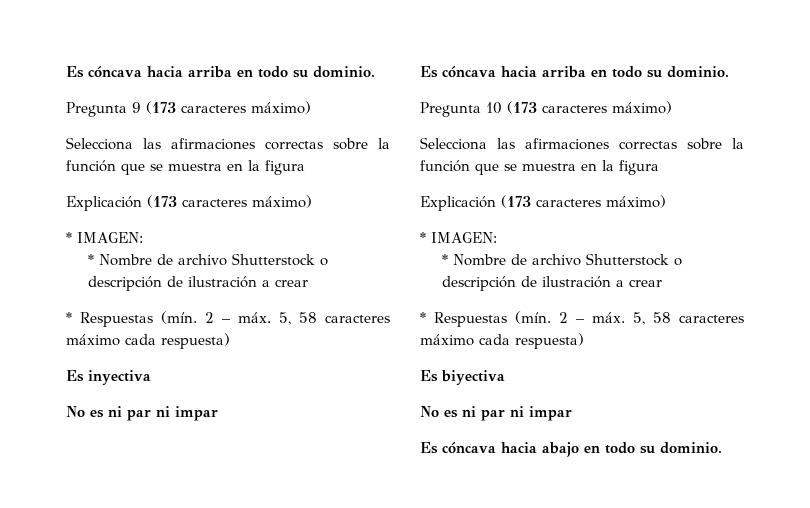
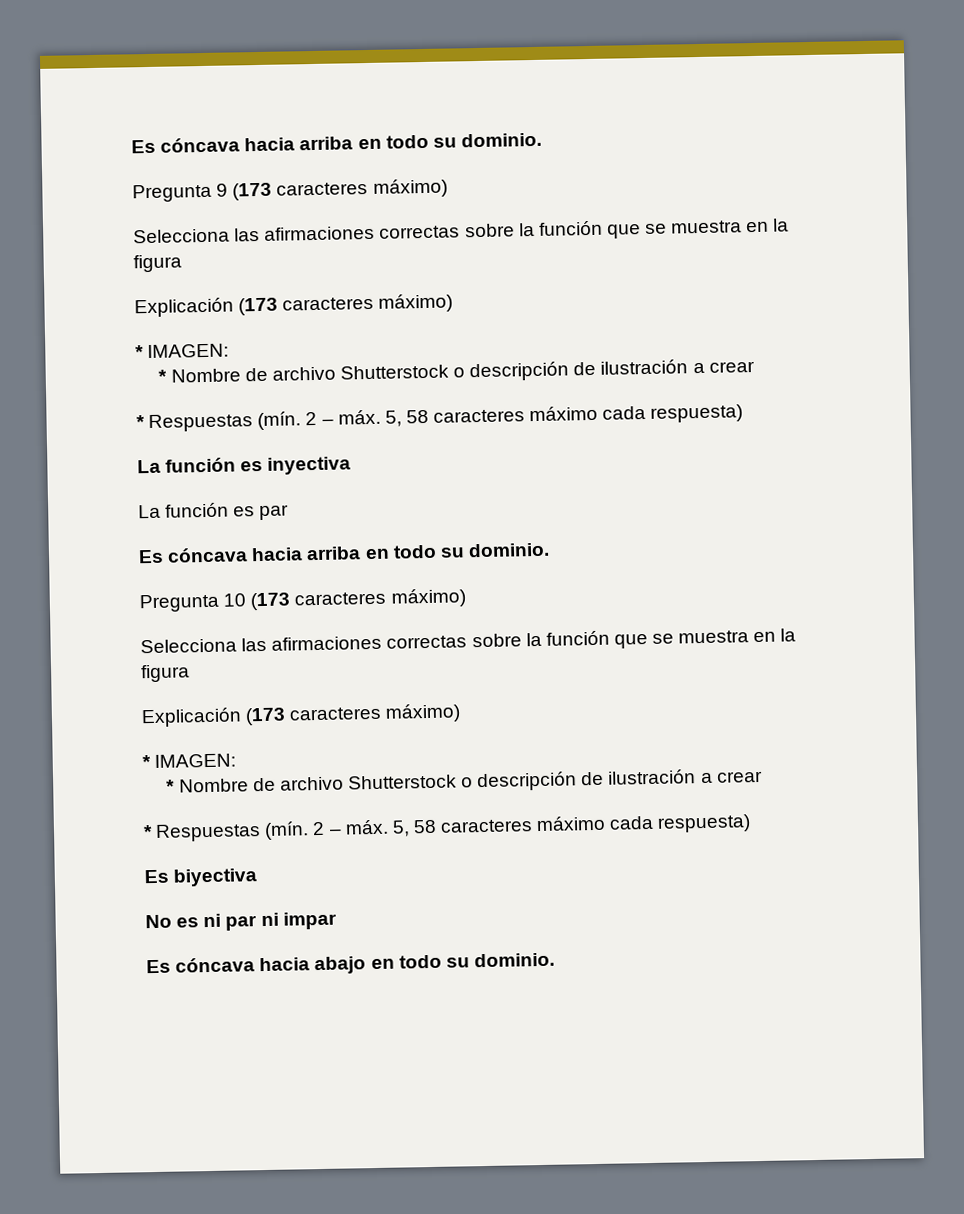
- Es inyectiva
- No es ni par ni impar
+ La función es inyectiva
+ La función es par

